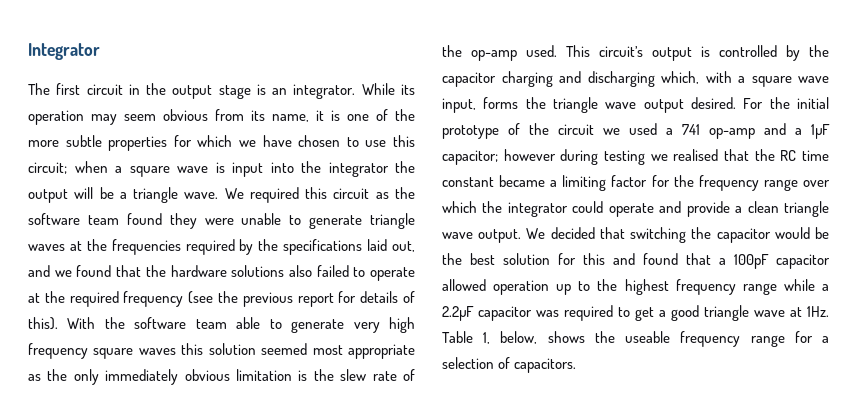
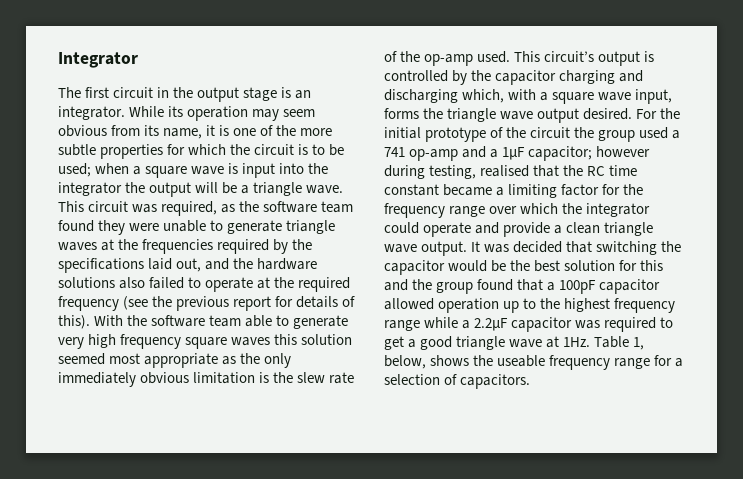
- While its operation may seem obvious from its name, it is one of the more subtle properties for which we have chosen to use this circuit; when a square wave is input into the integrator the output will be a triangle wave.
+ While its operation may seem obvious from its name, it is one of the more subtle properties for which the circuit is to be used; when a square wave is input into the integrator the output will be a triangle wave.
- We required this circuit as the software team found they were unable to generate triangle waves at the frequencies required by the specifications laid out, and we found that the hardware solutions also failed to operate at the required frequency (see the previous report for details of this).
+ This circuit was required, as the software team found they were unable to generate triangle waves at the frequencies required by the specifications laid out, and the hardware solutions also failed to operate at the required frequency (see the previous report for details of this).
- For the initial prototype of the circuit we used a 741 op-amp and a 1µF capacitor; however during testing we realised that the RC time constant became a limiting factor for the frequency range over which the integrator could operate and provide a clean triangle wave output.
+ For the initial prototype of the circuit the group used a 741 op-amp and a 1µF capacitor; however during testing, realised that the RC time constant became a limiting factor for the frequency range over which the integrator could operate and provide a clean triangle wave output.
- We decided that switching the capacitor would be the best solution for this and found that a 100pF capacitor allowed operation up to the highest frequency range while a 2.2µF capacitor was required to get a good triangle wave at 1Hz.
+ It was decided that switching the capacitor would be the best solution for this and the group found that a 100pF capacitor allowed operation up to the highest frequency range while a 2.2µF capacitor was required to get a good triangle wave at 1Hz.

